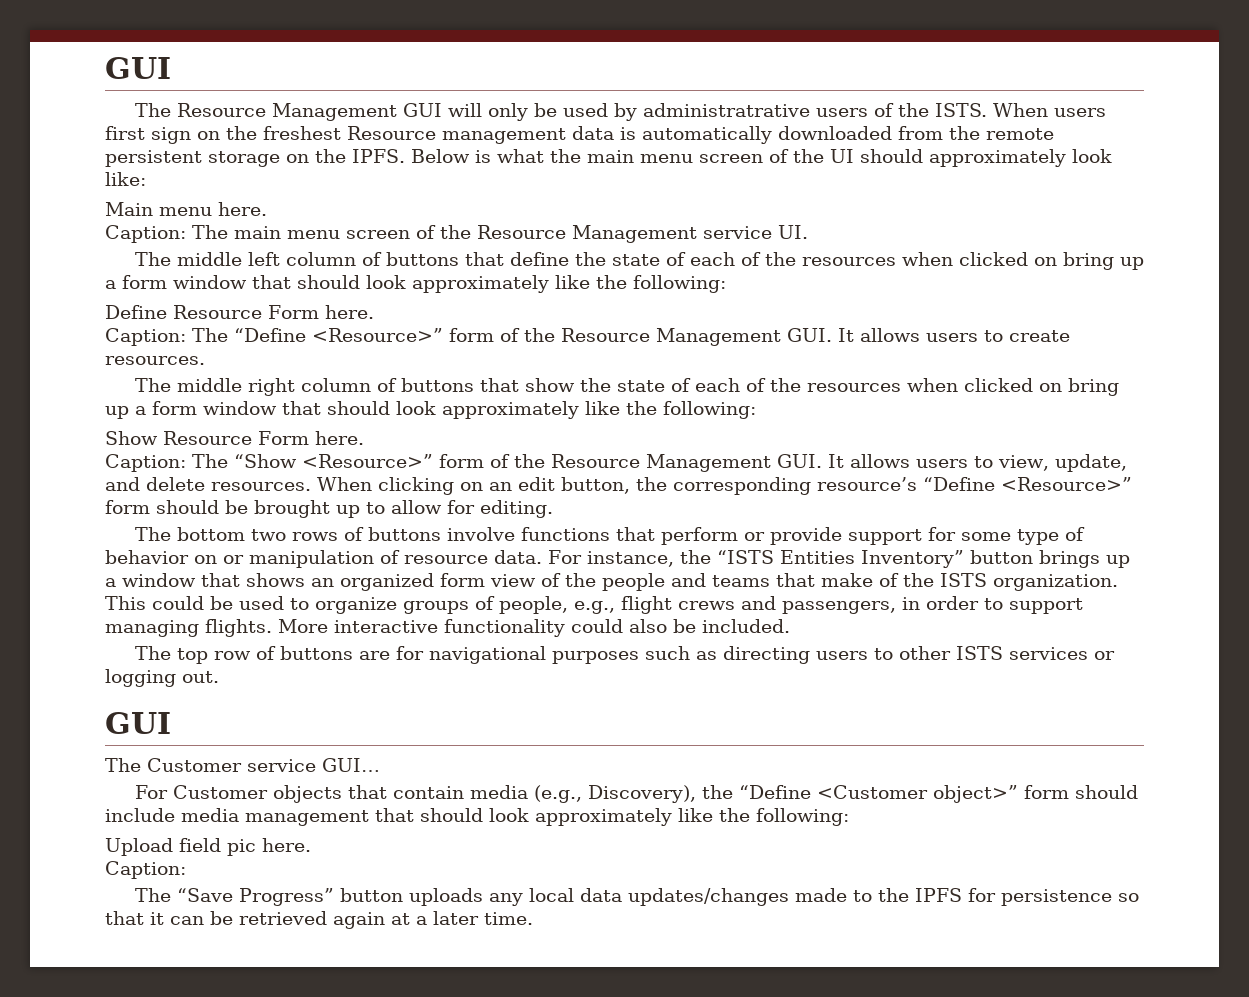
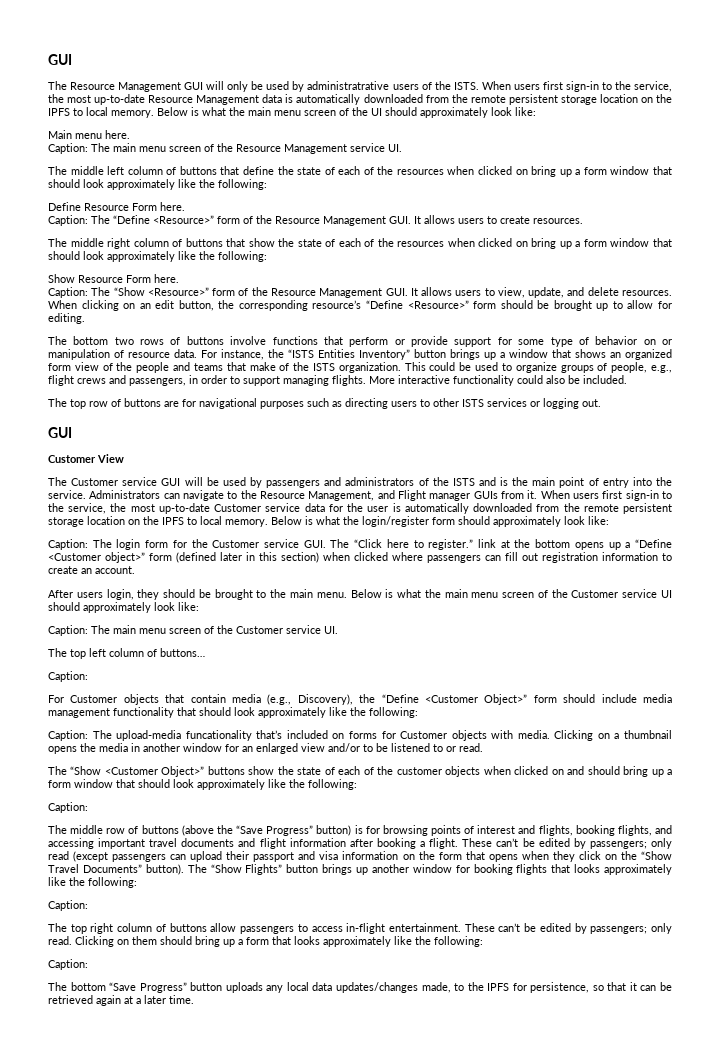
- When users first sign on the freshest Resource management data is automatically downloaded from the remote persistent storage on the IPFS.
+ When users first sign-in to the service, the most up-to-date Resource Management data is automatically downloaded from the remote persistent storage location on the IPFS to local memory.
+ Customer View
- The Customer service GUI…
+ The Customer service GUI will be used by passengers and administrators of the ISTS and is the main point of entry into the service. Administrators can navigate to the Resource Management, and Flight manager GUIs from it. When users first sign-in to the service, the most up-to-date Customer service data for the user is automatically downloaded from the remote persistent storage location on the IPFS to local memory. Below is what the login/register form should approximately look like:
+ Caption: The login form for the Customer service GUI. The “Click here to register.” link at the bottom opens up a “Define <Customer object>” form (defined later in this section) when clicked where passengers can fill out registration information to create an account.
+ After users login, they should be brought to the main menu. Below is what the main menu screen of the Customer service UI should approximately look like:
+ Caption: The main menu screen of the Customer service UI.
+ The top left column of buttons…
+ Caption:
- For Customer objects that contain media (e.g., Discovery), the “Define <Customer object>” form should include media management that should look approximately like the following:
- Upload field pic here.
+ For Customer objects that contain media (e.g., Discovery), the “Define <Customer Object>” form should include media management functionality that should look approximately like the following:
+ Caption: The upload-media funcationality that’s included on forms for Customer objects with media. Clicking on a thumbnail opens the media in another window for an enlarged view and/or to be listened to or read.
+ The “Show <Customer Object>” buttons show the state of each of the customer objects when clicked on and should bring up a form window that should look approximately like the following:
  Caption:
- The “Save Progress” button uploads any local data updates/changes made to the IPFS for persistence so that it can be retrieved again at a later time.
+ The middle row of buttons (above the “Save Progress” button) is for browsing points of interest and flights, booking flights, and accessing important travel documents and flight information after booking a flight. These can’t be edited by passengers; only read (except passengers can upload their passport and visa information on the form that opens when they click on the “Show Travel Documents” button). The “Show Flights” button brings up another window for booking flights that looks approximately like the following:
+ Caption:
+ The top right column of buttons allow passengers to access in-flight entertainment. These can’t be edited by passengers; only read. Clicking on them should bring up a form that looks approximately like the following:
+ Caption:
+ The bottom “Save Progress” button uploads any local data updates/changes made, to the IPFS for persistence, so that it can be retrieved again at a later time.

